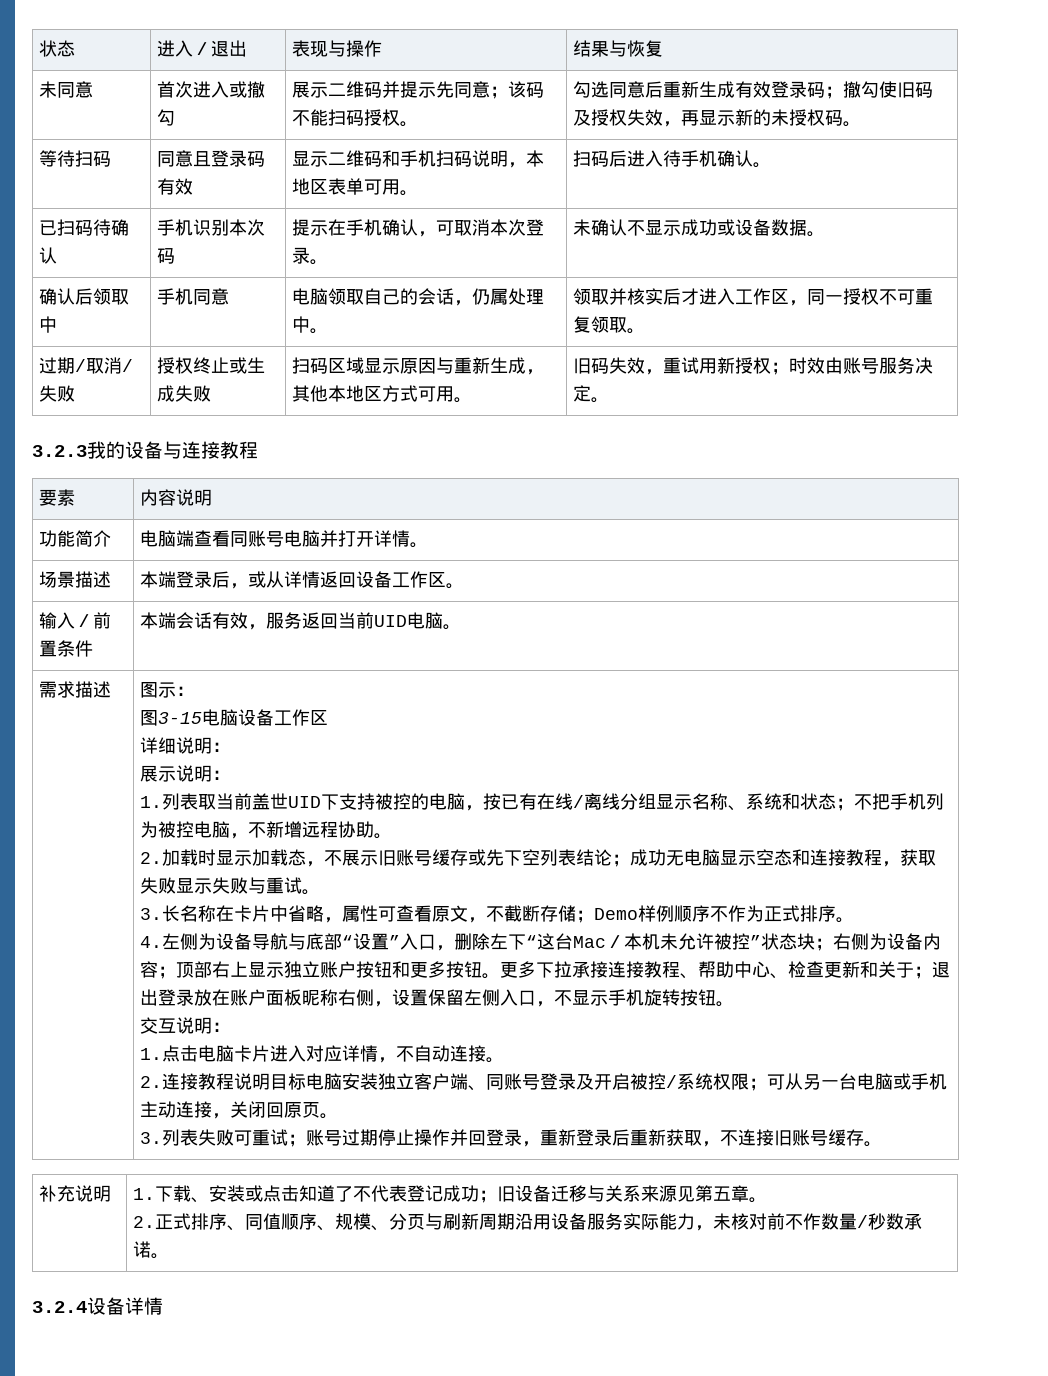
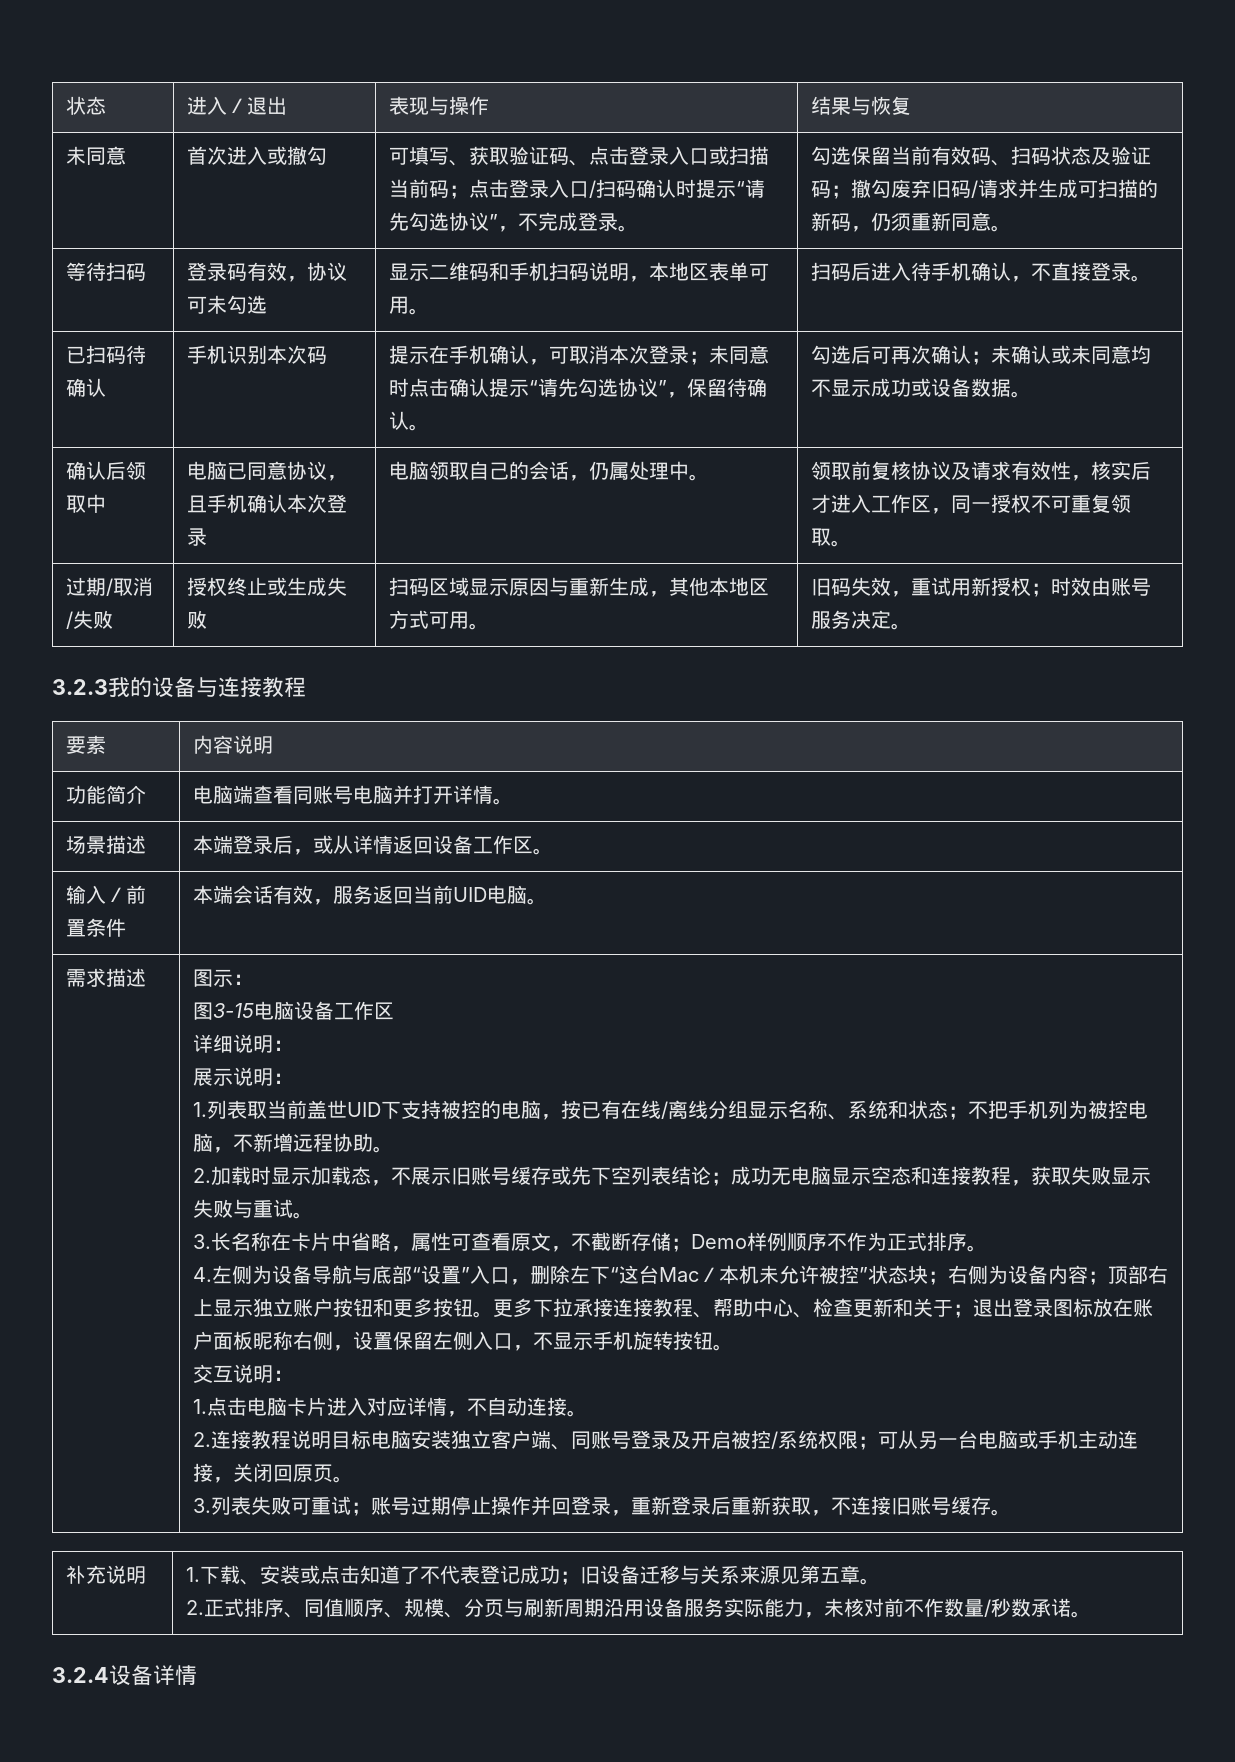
- 展示二维码并提示先同意；该码不能扫码授权。 | 勾选同意后重新生成有效登录码；撤勾使旧码及授权失效，再显示新的未授权码。
+ 可填写、获取验证码、点击登录入口或扫描当前码；点击登录入口/扫码确认时提示“请先勾选协议”，不完成登录。 | 勾选保留当前有效码、扫码状态及验证码；撤勾废弃旧码/请求并生成可扫描的新码，仍须重新同意。
- 等待扫码 | 同意且登录码有效 | 显示二维码和手机扫码说明，本地区表单可用。 | 扫码后进入待手机确认。
+ 等待扫码 | 登录码有效，协议可未勾选 | 显示二维码和手机扫码说明，本地区表单可用。 | 扫码后进入待手机确认，不直接登录。
- 提示在手机确认，可取消本次登录。 | 未确认不显示成功或设备数据。
+ 提示在手机确认，可取消本次登录；未同意时点击确认提示“请先勾选协议”，保留待确认。 | 勾选后可再次确认；未确认或未同意均不显示成功或设备数据。
- 确认后领取中 | 手机同意 | 电脑领取自己的会话，仍属处理中。 | 领取并核实后才进入工作区，同一授权不可重复领取。
+ 确认后领取中 | 电脑已同意协议，且手机确认本次登录 | 电脑领取自己的会话，仍属处理中。 | 领取前复核协议及请求有效性，核实后才进入工作区，同一授权不可重复领取。
- 更多下拉承接连接教程、帮助中心、检查更新和关于；退出登录放在账户面板昵称右侧，设置保留左侧入口，不显示手机旋转按钮。
+ 更多下拉承接连接教程、帮助中心、检查更新和关于；退出登录图标放在账户面板昵称右侧，设置保留左侧入口，不显示手机旋转按钮。

